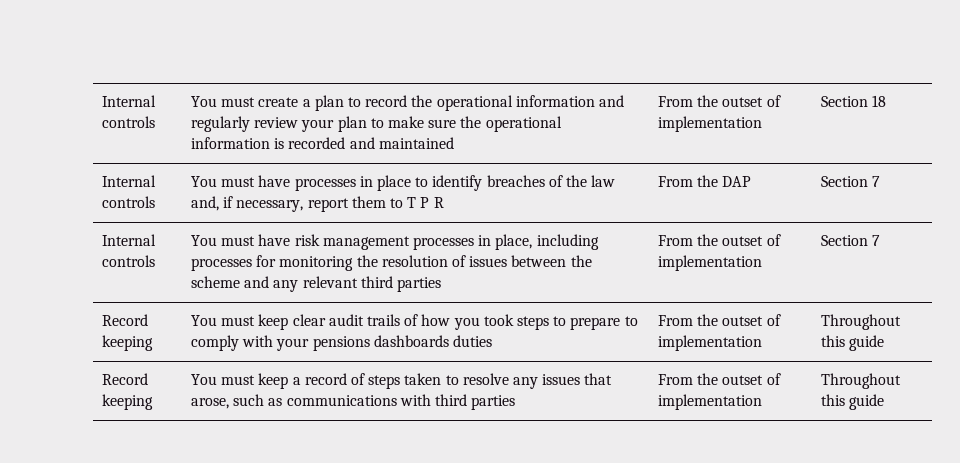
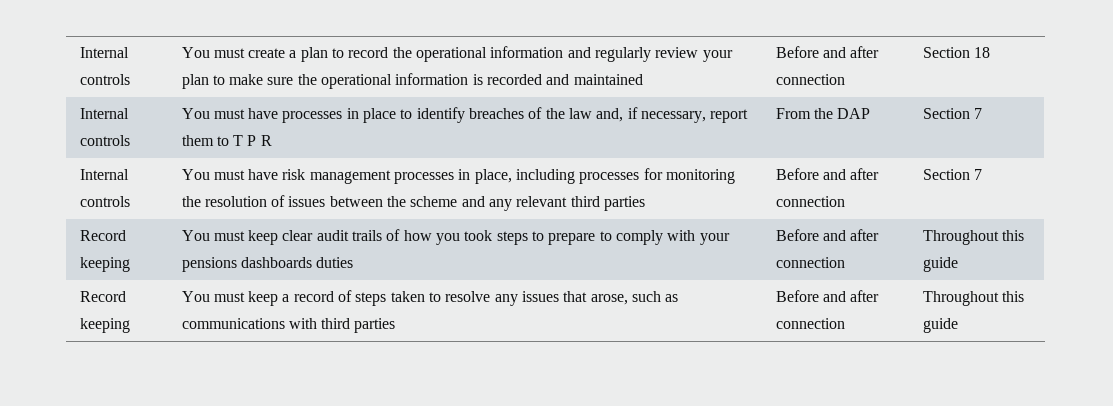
- Internal controls | You must create a plan to record the operational information and regularly review your plan to make sure the operational information is recorded and maintained | From the outset of implementation | Section 18
+ Internal controls | You must create a plan to record the operational information and regularly review your plan to make sure the operational information is recorded and maintained | Before and after connection | Section 18
- Internal controls | You must have risk management processes in place, including processes for monitoring the resolution of issues between the scheme and any relevant third parties | From the outset of implementation | Section 7
+ Internal controls | You must have risk management processes in place, including processes for monitoring the resolution of issues between the scheme and any relevant third parties | Before and after connection | Section 7
- Record keeping | You must keep clear audit trails of how you took steps to prepare to comply with your pensions dashboards duties | From the outset of implementation | Throughout this guide
+ Record keeping | You must keep clear audit trails of how you took steps to prepare to comply with your pensions dashboards duties | Before and after connection | Throughout this guide
- Record keeping | You must keep a record of steps taken to resolve any issues that arose, such as communications with third parties | From the outset of implementation | Throughout this guide
+ Record keeping | You must keep a record of steps taken to resolve any issues that arose, such as communications with third parties | Before and after connection | Throughout this guide

